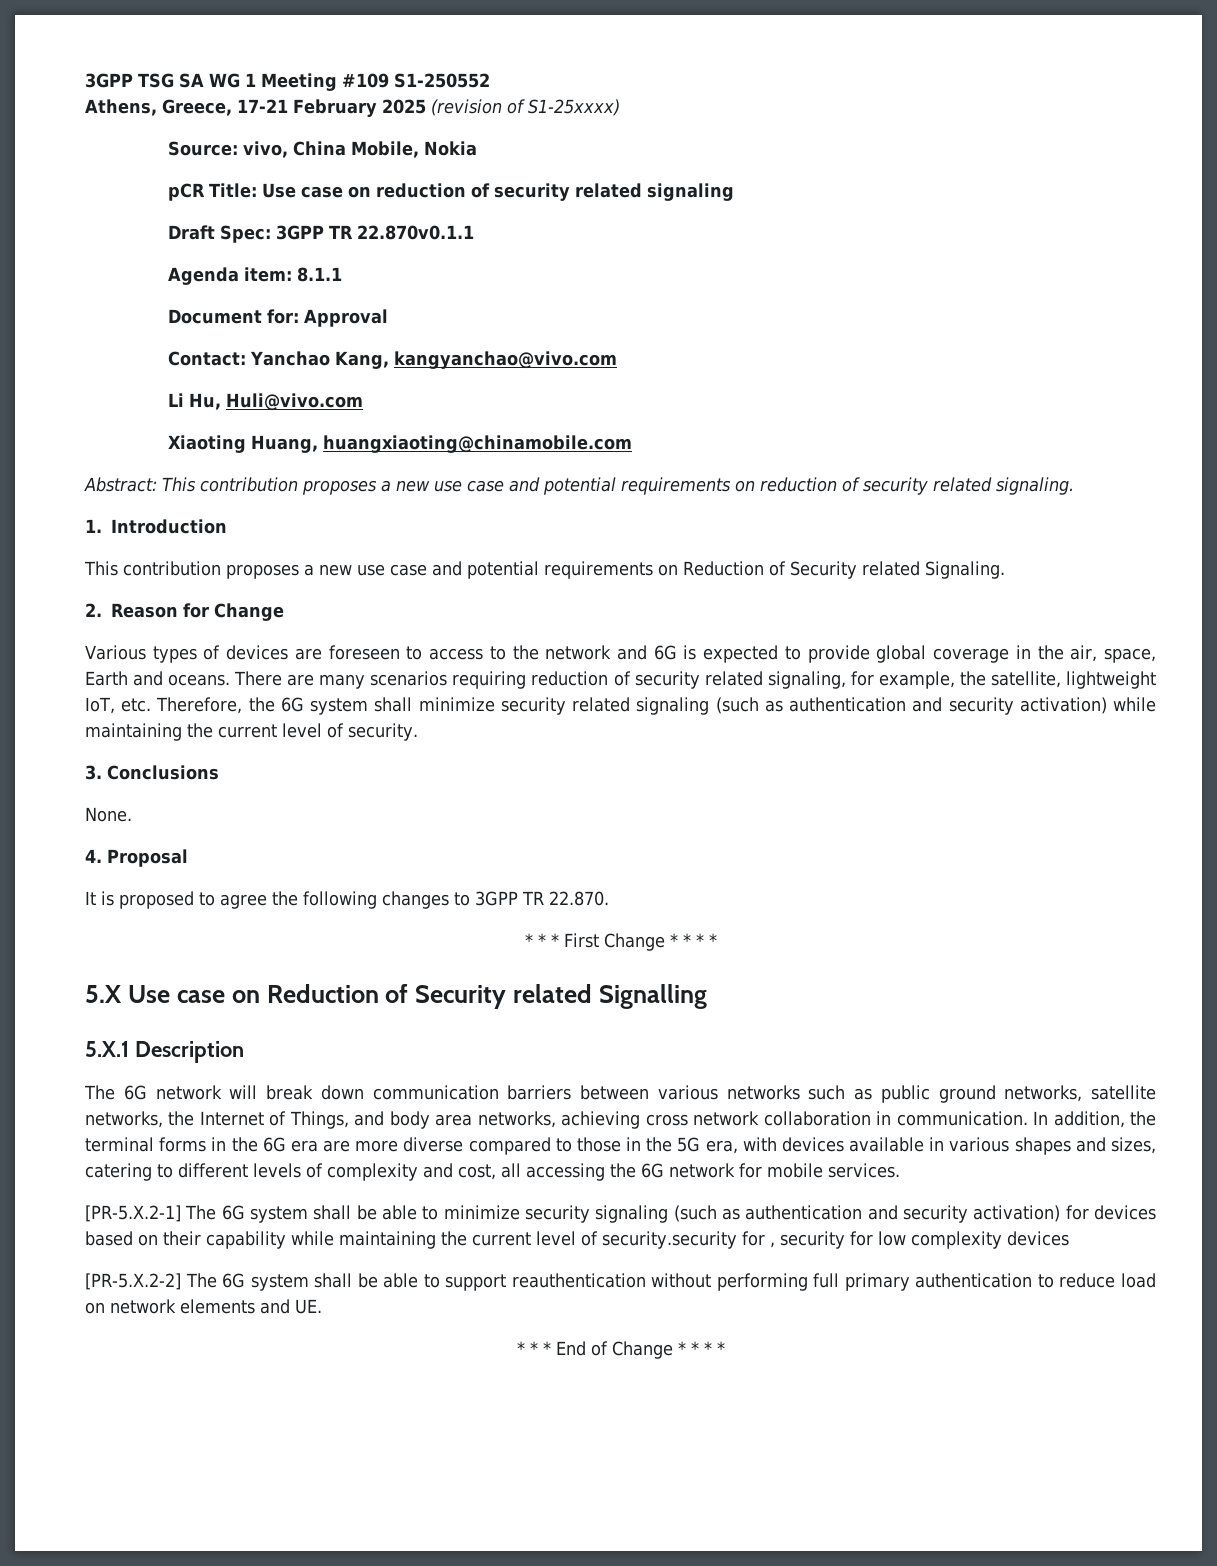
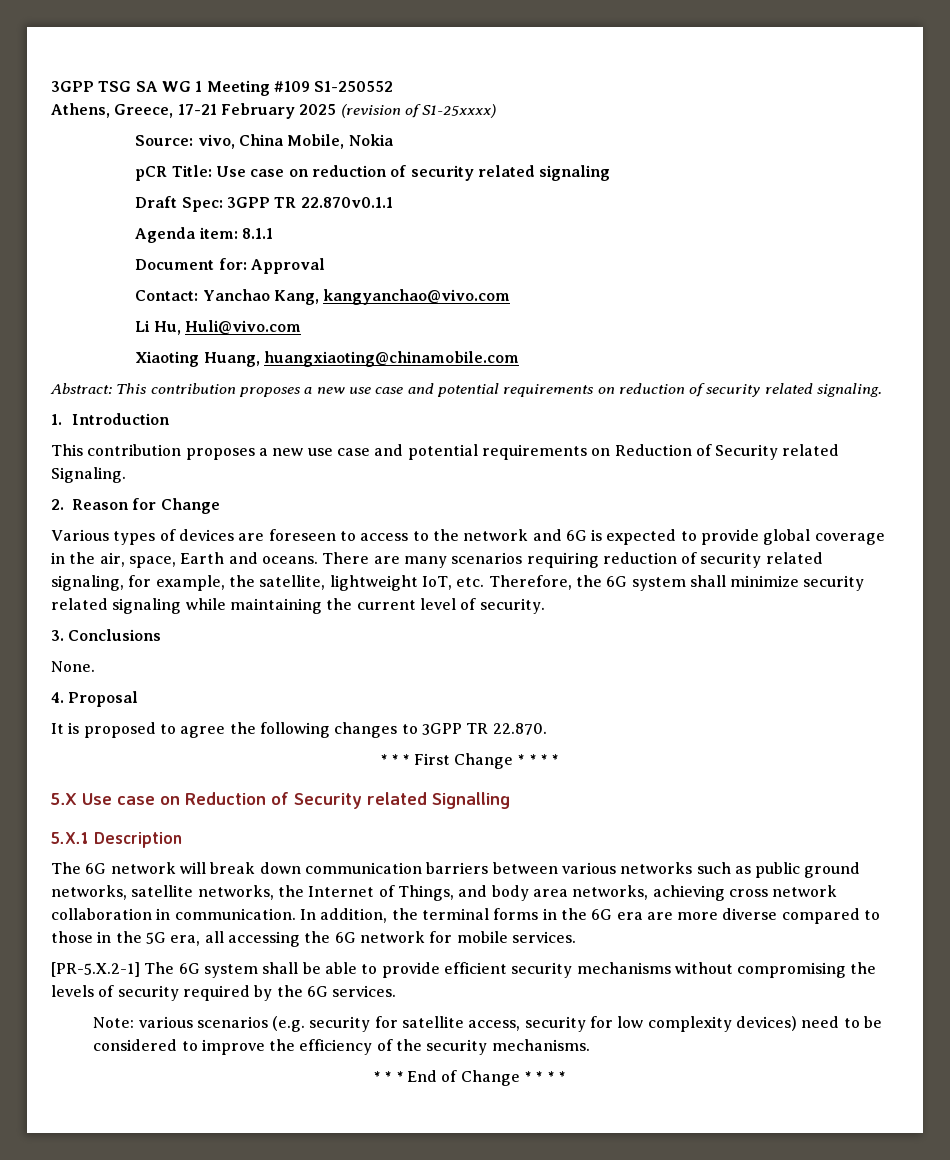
- There are many scenarios requiring reduction of security related signaling, for example, the satellite, lightweight IoT, etc. Therefore, the 6G system shall minimize security related signaling (such as authentication and security activation) while maintaining the current level of security.
+ There are many scenarios requiring reduction of security related signaling, for example, the satellite, lightweight IoT, etc. Therefore, the 6G system shall minimize security related signaling while maintaining the current level of security.
- In addition, the terminal forms in the 6G era are more diverse compared to those in the 5G era, with devices available in various shapes and sizes, catering to different levels of complexity and cost, all accessing the 6G network for mobile services.
+ In addition, the terminal forms in the 6G era are more diverse compared to those in the 5G era, all accessing the 6G network for mobile services.
- [PR-5.X.2-1] The 6G system shall be able to minimize security signaling (such as authentication and security activation) for devices based on their capability while maintaining the current level of security.security for , security for low complexity devices
- [PR-5.X.2-2] The 6G system shall be able to support reauthentication without performing full primary authentication to reduce load on network elements and UE.
+ [PR-5.X.2-1] The 6G system shall be able to provide efficient security mechanisms without compromising the levels of security required by the 6G services.
+ Note: various scenarios (e.g. security for satellite access, security for low complexity devices) need to be considered to improve the efficiency of the security mechanisms.

